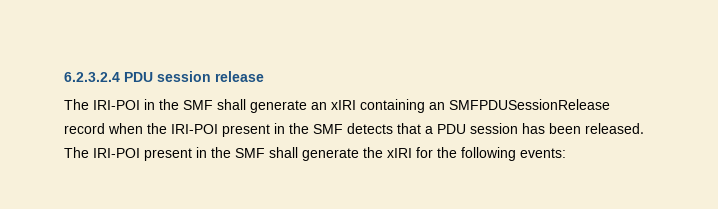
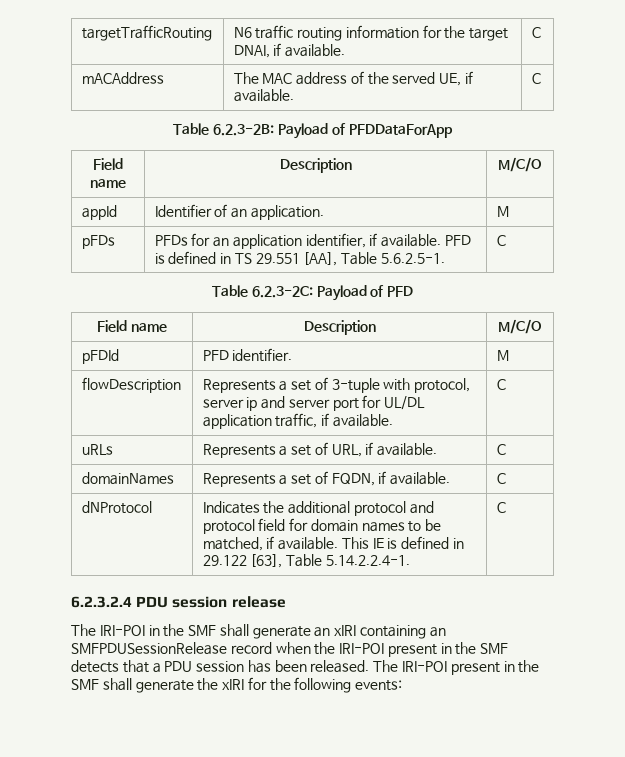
+ targetTrafficRouting | N6 traffic routing information for the target DNAI, if available. | C
+ mACAddress | The MAC address of the served UE, if available. | C
+ Table 6.2.3-2B: Payload of PFDDataForApp
+ Field name | Description | M/C/O
+ appId | Identifier of an application. | M
+ pFDs | PFDs for an application identifier, if available. PFD is defined in TS 29.551 [AA], Table 5.6.2.5-1. | C
+ Table 6.2.3-2C: Payload of PFD
+ Field name | Description | M/C/O
+ pFDId | PFD identifier. | M
+ flowDescription | Represents a set of 3-tuple with protocol, server ip and server port for UL/DL application traffic, if available. | C
+ uRLs | Represents a set of URL, if available. | C
+ domainNames | Represents a set of FQDN, if available. | C
+ dNProtocol | Indicates the additional protocol and protocol field for domain names to be matched, if available. This IE is defined in 29.122 [63], Table 5.14.2.2.4-1. | C

